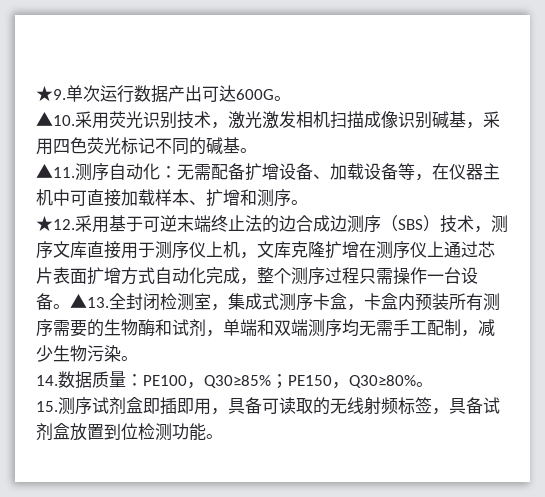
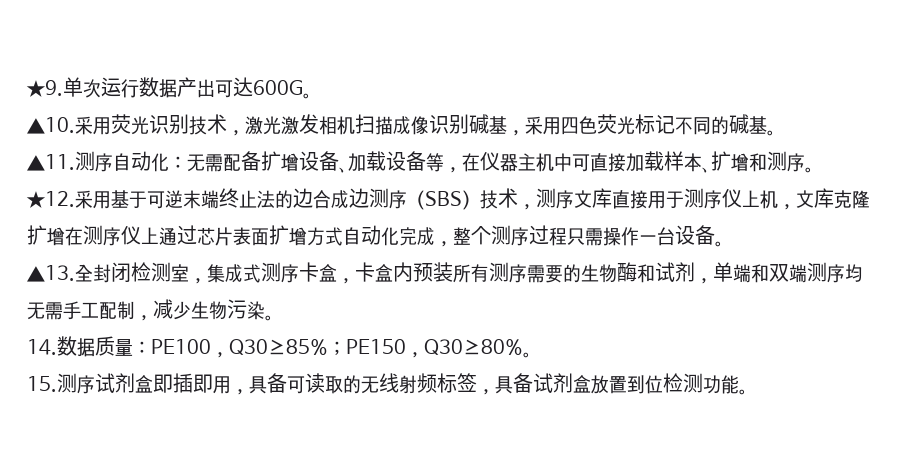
- 采用基于可逆末端终止法的边合成边测序（SBS）技术，测序文库直接用于测序仪上机，文库克隆扩增在测序仪上通过芯片表面扩增方式自动化完成，整个测序过程只需操作一台设备。▲13.
+ 采用基于可逆末端终止法的边合成边测序（SBS）技术，测序文库直接用于测序仪上机，文库克隆扩增在测序仪上通过芯片表面扩增方式自动化完成，整个测序过程只需操作一台设备。
+ ▲13.

